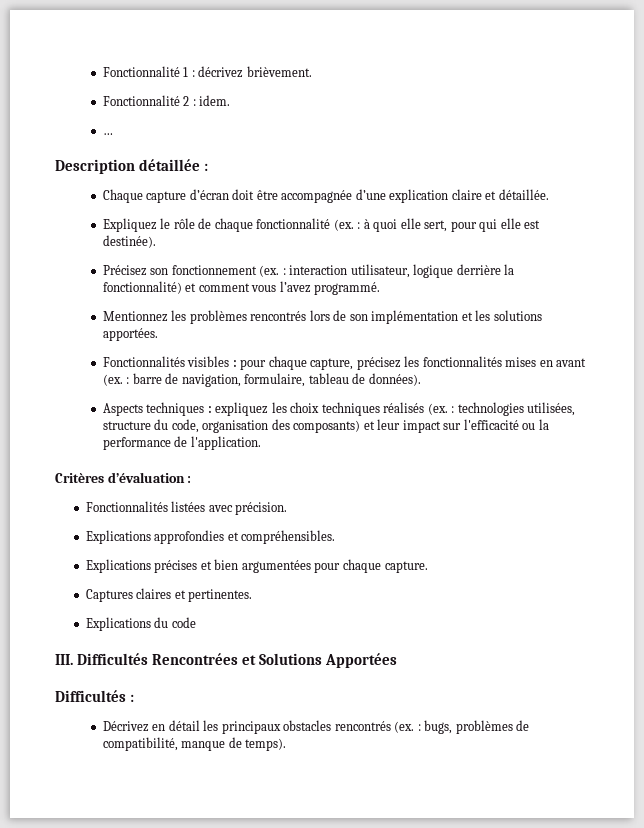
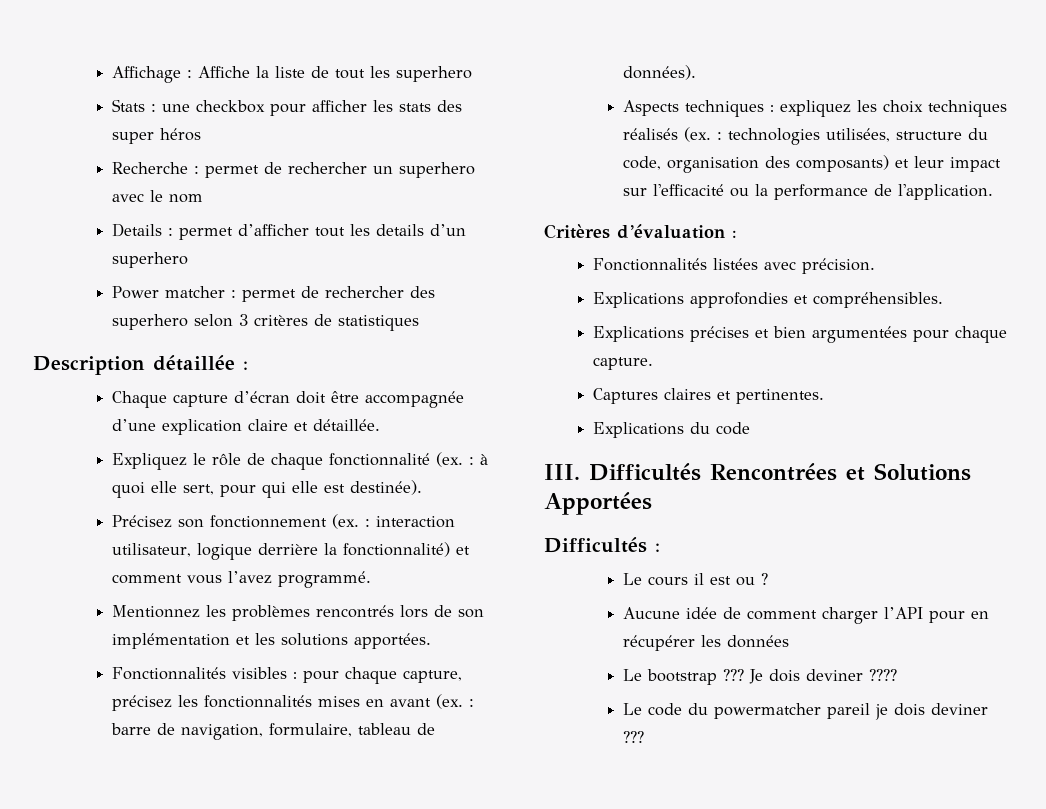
- Fonctionnalité 1 : décrivez brièvement.
- Fonctionnalité 2 : idem.
- …
+ Affichage : Affiche la liste de tout les superhero
+ Stats : une checkbox pour afficher les stats des super héros
+ Recherche : permet de rechercher un superhero avec le nom
+ Details : permet d’afficher tout les details d’un superhero
+ Power matcher : permet de rechercher des superhero selon 3 critères de statistiques
- Décrivez en détail les principaux obstacles rencontrés (ex. : bugs, problèmes de compatibilité, manque de temps).
+ Le cours il est ou ?
+ Aucune idée de comment charger l’API pour en récupérer les données
+ Le bootstrap ??? Je dois deviner ????
+ Le code du powermatcher pareil je dois deviner ???

